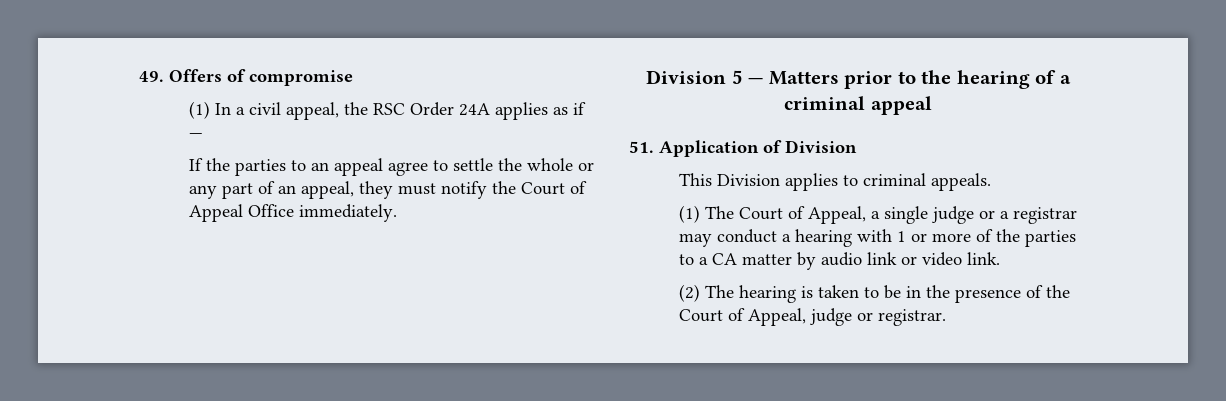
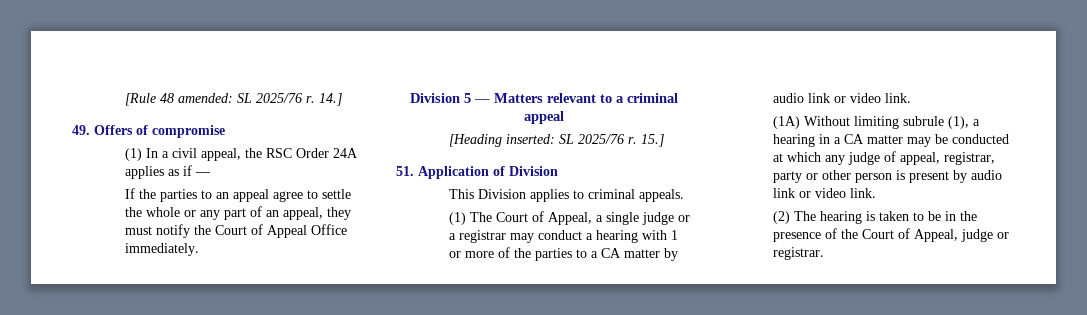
+ [Rule 48 amended: SL 2025/76 r. 14.]
- Division 5 — Matters prior to the hearing of a criminal appeal
+ Division 5 — Matters relevant to a criminal appeal
+ [Heading inserted: SL 2025/76 r. 15.]
+ (1A) Without limiting subrule (1), a hearing in a CA matter may be conducted at which any judge of appeal, registrar, party or other person is present by audio link or video link.

